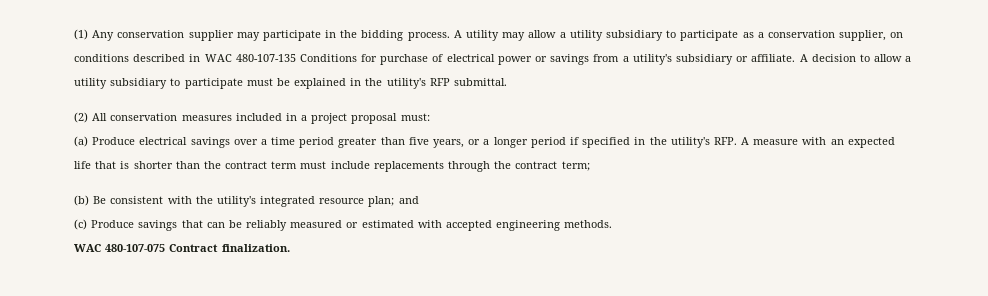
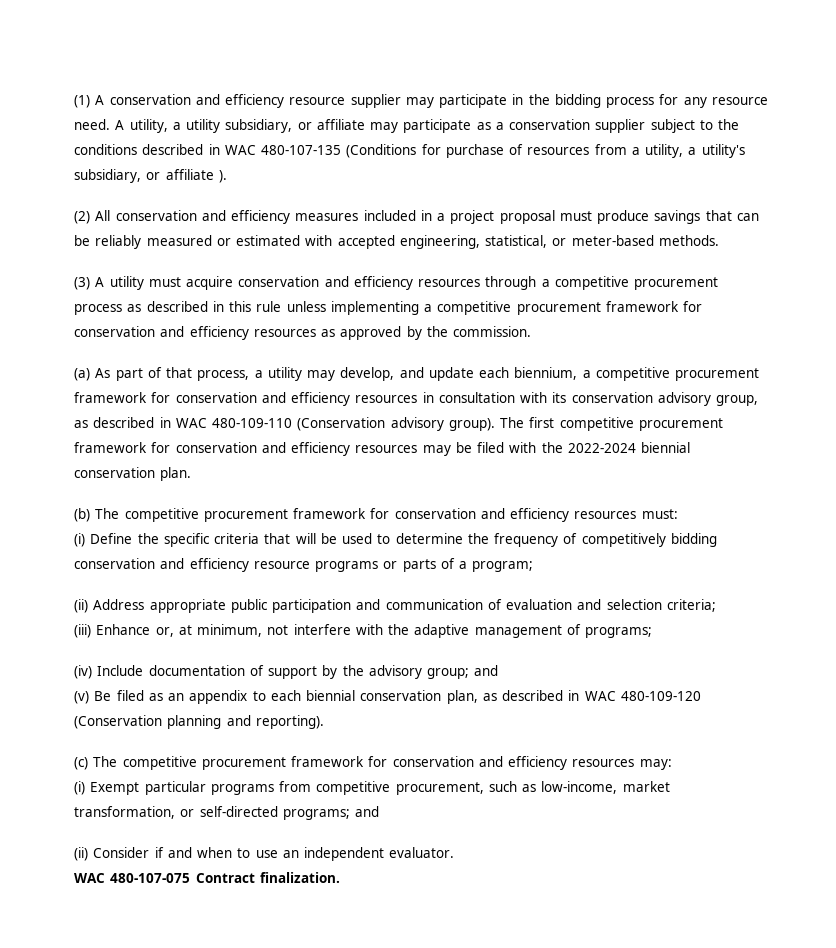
- (1) Any conservation supplier may participate in the bidding process. A utility may allow a utility subsidiary to participate as a conservation supplier, on conditions described in WAC 480-107-135 Conditions for purchase of electrical power or savings from a utility's subsidiary or affiliate. A decision to allow a utility subsidiary to participate must be explained in the utility's RFP submittal.
+ (1) A conservation and efficiency resource supplier may participate in the bidding process for any resource need. A utility, a utility subsidiary, or affiliate may participate as a conservation supplier subject to the conditions described in WAC 480-107-135 (Conditions for purchase of resources from a utility, a utility's subsidiary, or affiliate ).
- (2) All conservation measures included in a project proposal must:
- (a) Produce electrical savings over a time period greater than five years, or a longer period if specified in the utility's RFP. A measure with an expected life that is shorter than the contract term must include replacements through the contract term;
- (b) Be consistent with the utility's integrated resource plan; and
- (c) Produce savings that can be reliably measured or estimated with accepted engineering methods.
+ (2) All conservation and efficiency measures included in a project proposal must produce savings that can be reliably measured or estimated with accepted engineering, statistical, or meter-based methods.
+ (3) A utility must acquire conservation and efficiency resources through a competitive procurement process as described in this rule unless implementing a competitive procurement framework for conservation and efficiency resources as approved by the commission.
+ (a) As part of that process, a utility may develop, and update each biennium, a competitive procurement framework for conservation and efficiency resources in consultation with its conservation advisory group, as described in WAC 480-109-110 (Conservation advisory group). The first competitive procurement framework for conservation and efficiency resources may be filed with the 2022-2024 biennial conservation plan.
+ (b) The competitive procurement framework for conservation and efficiency resources must:
+ (i) Define the specific criteria that will be used to determine the frequency of competitively bidding conservation and efficiency resource programs or parts of a program;
+ (ii) Address appropriate public participation and communication of evaluation and selection criteria;
+ (iii) Enhance or, at minimum, not interfere with the adaptive management of programs;
+ (iv) Include documentation of support by the advisory group; and
+ (v) Be filed as an appendix to each biennial conservation plan, as described in WAC 480-109-120 (Conservation planning and reporting).
+ (c) The competitive procurement framework for conservation and efficiency resources may:
+ (i) Exempt particular programs from competitive procurement, such as low-income, market transformation, or self-directed programs; and
+ (ii) Consider if and when to use an independent evaluator.

